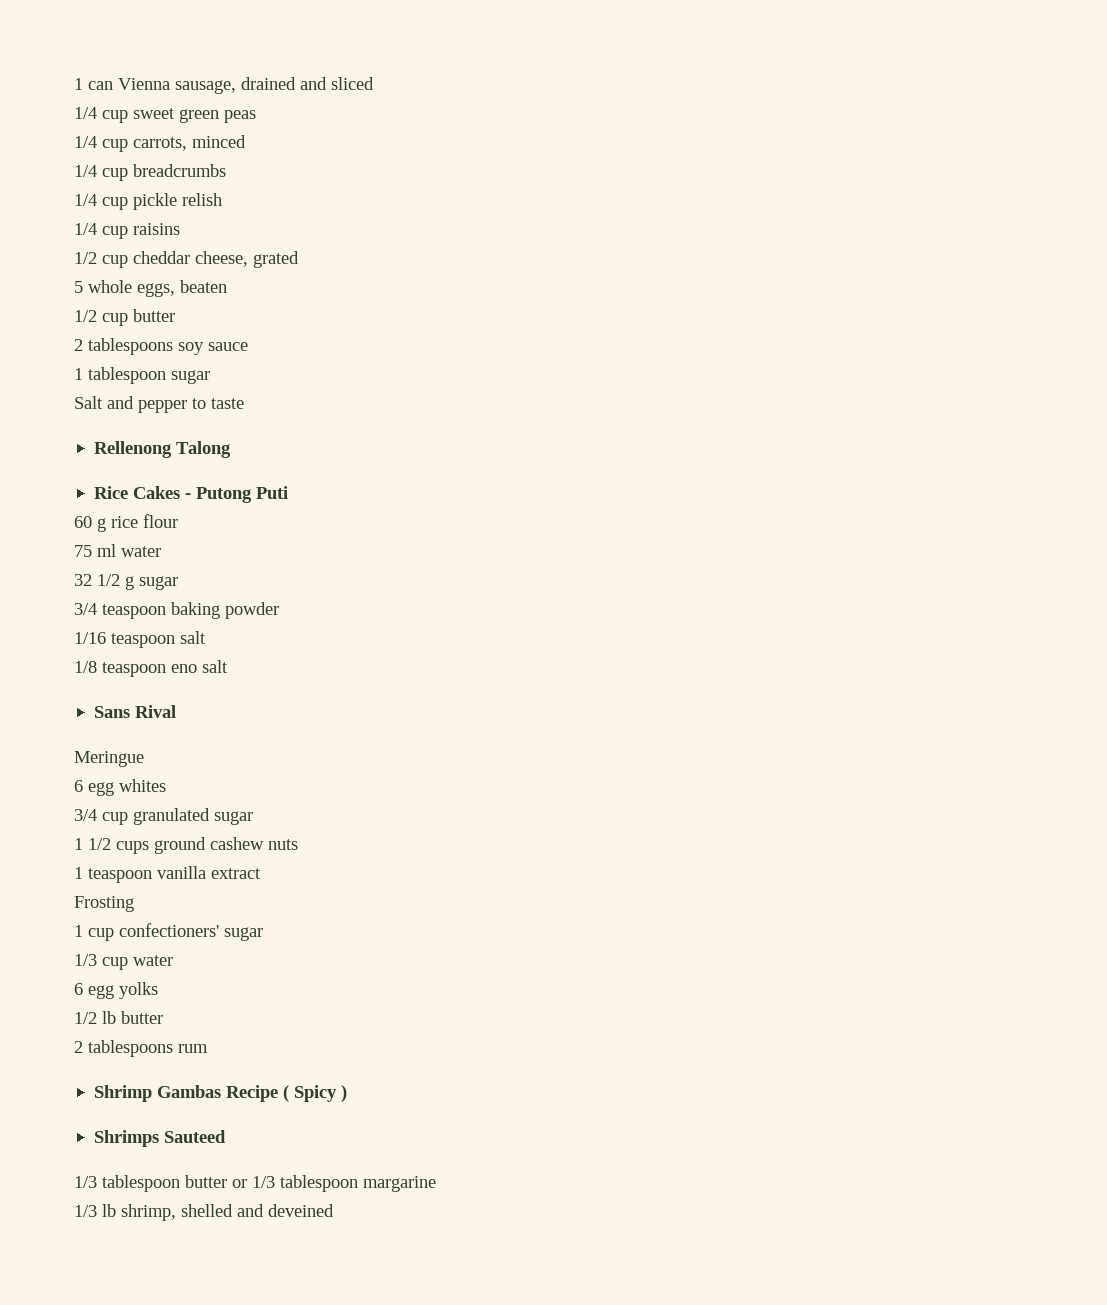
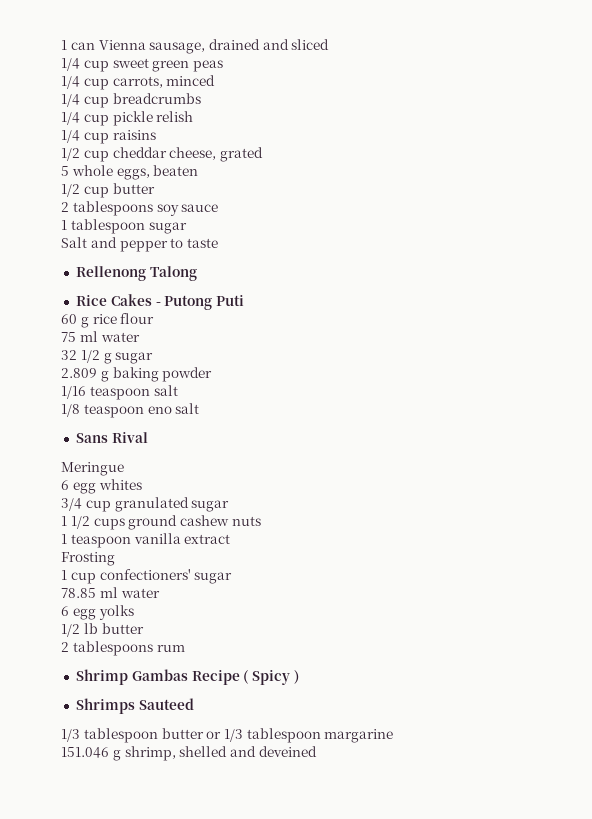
- 3/4 teaspoon baking powder
+ 2.809 g baking powder
- 1/3 cup water
+ 78.85 ml water
- 1/3 lb shrimp, shelled and deveined
+ 151.046 g shrimp, shelled and deveined

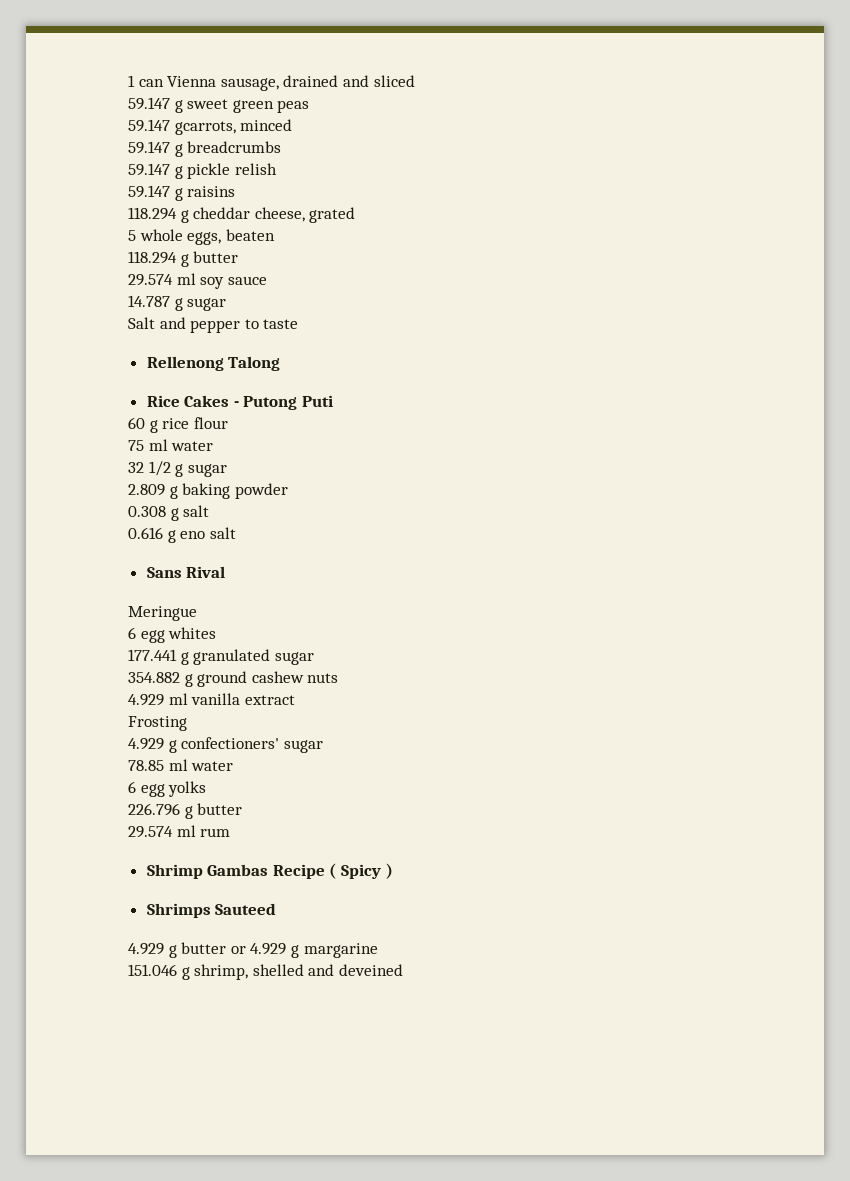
- 1/4 cup sweet green peas
+ 59.147 g sweet green peas
- 1/4 cup carrots, minced
+ 59.147 gcarrots, minced
- 1/4 cup breadcrumbs
+ 59.147 g breadcrumbs
- 1/4 cup pickle relish
+ 59.147 g pickle relish
- 1/4 cup raisins
+ 59.147 g raisins
- 1/2 cup cheddar cheese, grated
+ 118.294 g cheddar cheese, grated
- 1/2 cup butter
- 2 tablespoons soy sauce
+ 118.294 g butter
+ 29.574 ml soy sauce
- 1 tablespoon sugar
+ 14.787 g sugar
- 1/16 teaspoon salt
- 1/8 teaspoon eno salt
+ 0.308 g salt
+ 0.616 g eno salt
- 3/4 cup granulated sugar
+ 177.441 g granulated sugar
- 1 1/2 cups ground cashew nuts
+ 354.882 g ground cashew nuts
- 1 teaspoon vanilla extract
+ 4.929 ml vanilla extract
- 1 cup confectioners' sugar
+ 4.929 g confectioners' sugar
- 1/2 lb butter
- 2 tablespoons rum
+ 226.796 g butter
+ 29.574 ml rum
- 1/3 tablespoon butter or 1/3 tablespoon margarine
+ 4.929 g butter or 4.929 g margarine

